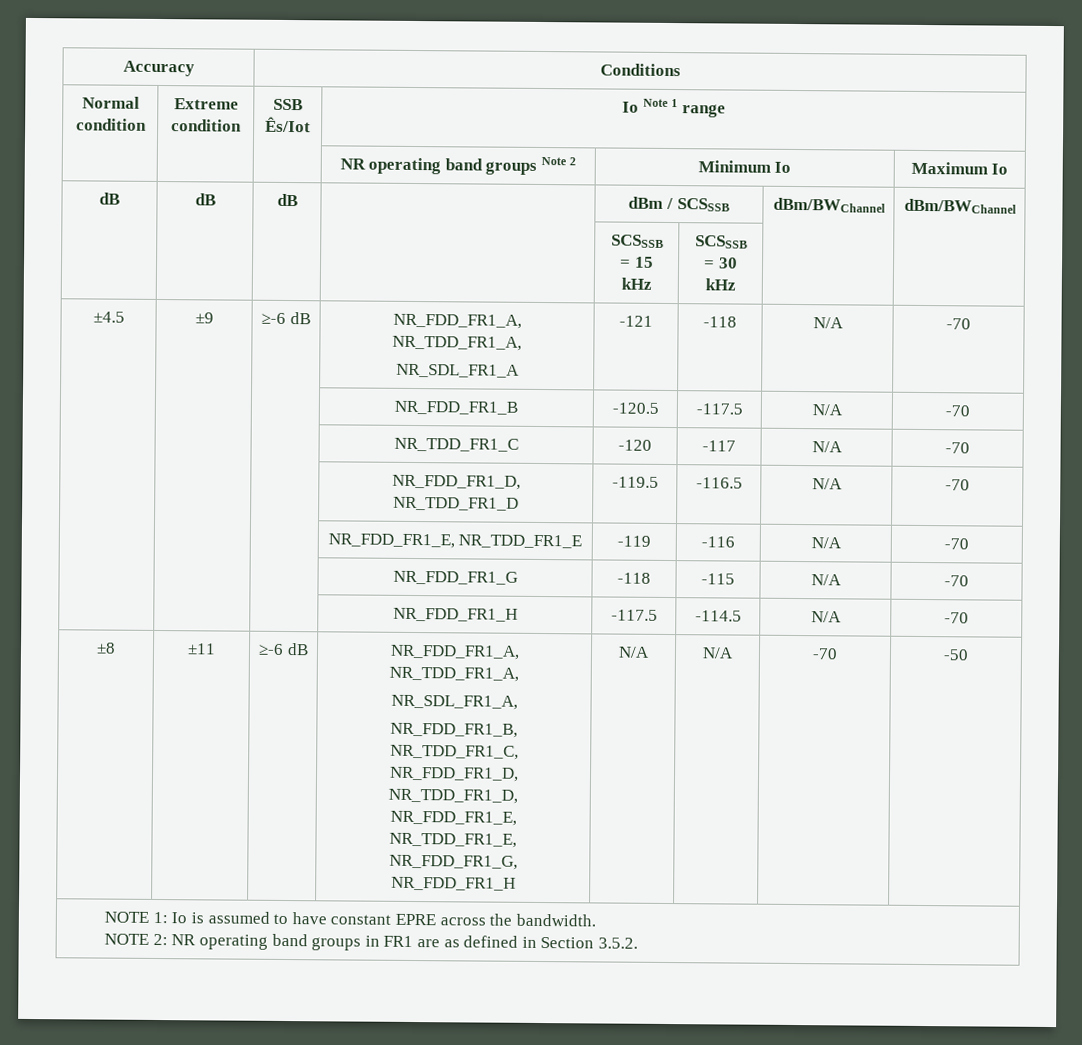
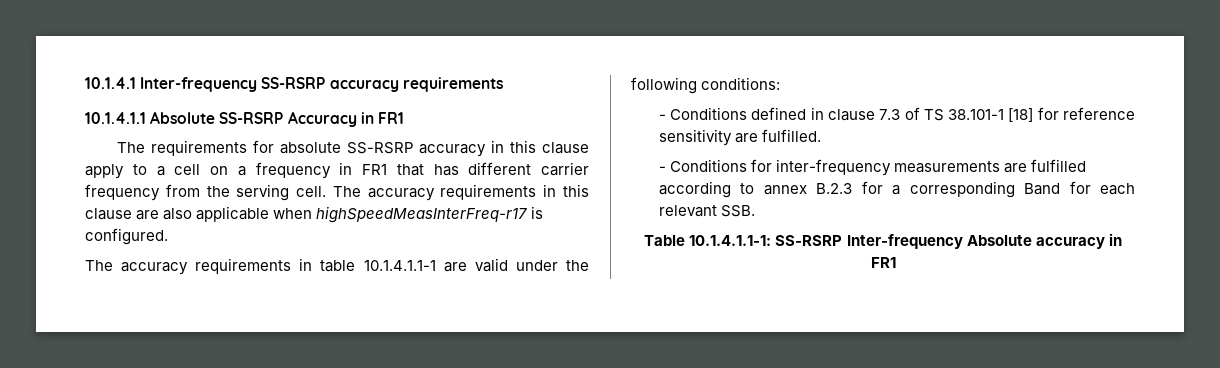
- Accuracy | Conditions
- Normal condition | Extreme condition | SSB Ês/Iot | Io Note 1 range
- | | | NR operating band groups Note 2 | Minimum Io | Maximum Io
- dB | dB | dB | | dBm / SCSSSB | dBm/BWChannel | dBm/BWChannel
- | | | | SCSSSB = 15 kHz | SCSSSB = 30 kHz | |
- ±4.5 | ±9 | ≥-6 dB | NR_FDD_FR1_A, NR_TDD_FR1_A,
- NR_SDL_FR1_A | -121 | -118 | N/A | -70
- | | | NR_FDD_FR1_B | -120.5 | -117.5 | N/A | -70
- | | | NR_TDD_FR1_C | -120 | -117 | N/A | -70
- | | | NR_FDD_FR1_D, NR_TDD_FR1_D | -119.5 | -116.5 | N/A | -70
- | | | NR_FDD_FR1_E, NR_TDD_FR1_E | -119 | -116 | N/A | -70
- | | | NR_FDD_FR1_G | -118 | -115 | N/A | -70
- | | | NR_FDD_FR1_H | -117.5 | -114.5 | N/A | -70
- ±8 | ±11 | ≥-6 dB | NR_FDD_FR1_A, NR_TDD_FR1_A,
- NR_SDL_FR1_A,
- NR_FDD_FR1_B, NR_TDD_FR1_C, NR_FDD_FR1_D, NR_TDD_FR1_D, NR_FDD_FR1_E, NR_TDD_FR1_E, NR_FDD_FR1_G, NR_FDD_FR1_H | N/A | N/A | -70 | -50
- NOTE 1: Io is assumed to have constant EPRE across the bandwidth.
- NOTE 2: NR operating band groups in FR1 are as defined in Section 3.5.2.
+ 10.1.4.1 Inter-frequency SS-RSRP accuracy requirements
+ 10.1.4.1.1 Absolute SS-RSRP Accuracy in FR1
+ The requirements for absolute SS-RSRP accuracy in this clause apply to a cell on a frequency in FR1 that has different carrier frequency from the serving cell. The accuracy requirements in this clause are also applicable when highSpeedMeasInterFreq-r17 is configured.
+ The accuracy requirements in table 10.1.4.1.1-1 are valid under the following conditions:
+ - Conditions defined in clause 7.3 of TS 38.101-1 [18] for reference sensitivity are fulfilled.
+ - Conditions for inter-frequency measurements are fulfilled according to annex B.2.3 for a corresponding Band for each relevant SSB.
+ Table 10.1.4.1.1-1: SS-RSRP Inter-frequency Absolute accuracy in FR1

